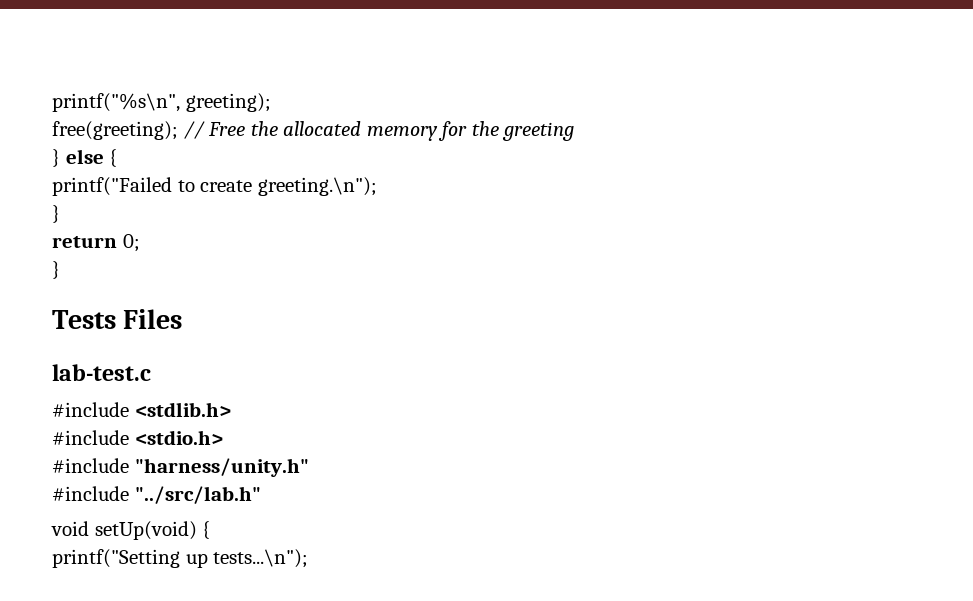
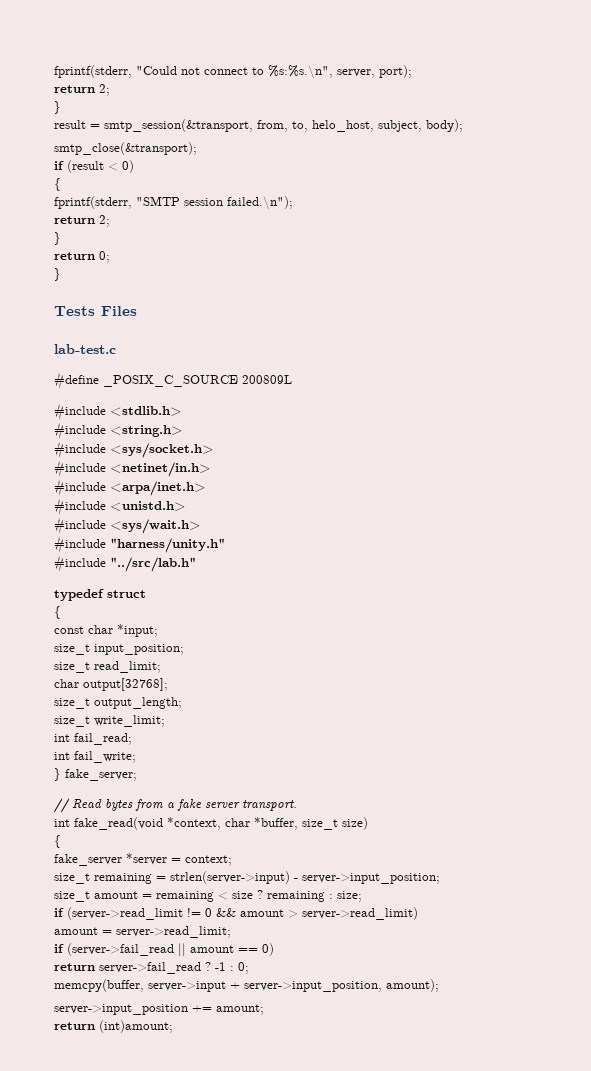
- printf("%s\n", greeting);
- free(greeting); // Free the allocated memory for the greeting
- } else {
- printf("Failed to create greeting.\n");
+ fprintf(stderr, "Could not connect to %s:%s.\n", server, port);
+ return 2;
+ }
+ result = smtp_session(&transport, from, to, helo_host, subject, body);
+ smtp_close(&transport);
+ if (result < 0)
+ {
+ fprintf(stderr, "SMTP session failed.\n");
+ return 2;
+ #define _POSIX_C_SOURCE 200809L
- #include <stdio.h>
+ #include <string.h>
+ #include <sys/socket.h>
+ #include <netinet/in.h>
+ #include <arpa/inet.h>
+ #include <unistd.h>
+ #include <sys/wait.h>
- void setUp(void) {
- printf("Setting up tests...\n");
+ typedef struct
+ {
+ const char *input;
+ size_t input_position;
+ size_t read_limit;
+ char output[32768];
+ size_t output_length;
+ size_t write_limit;
+ int fail_read;
+ int fail_write;
+ } fake_server;
+ // Read bytes from a fake server transport.
+ int fake_read(void *context, char *buffer, size_t size)
+ {
+ fake_server *server = context;
+ size_t remaining = strlen(server->input) - server->input_position;
+ size_t amount = remaining < size ? remaining : size;
+ if (server->read_limit != 0 && amount > server->read_limit)
+ amount = server->read_limit;
+ if (server->fail_read || amount == 0)
+ return server->fail_read ? -1 : 0;
+ memcpy(buffer, server->input + server->input_position, amount);
+ server->input_position += amount;
+ return (int)amount;

